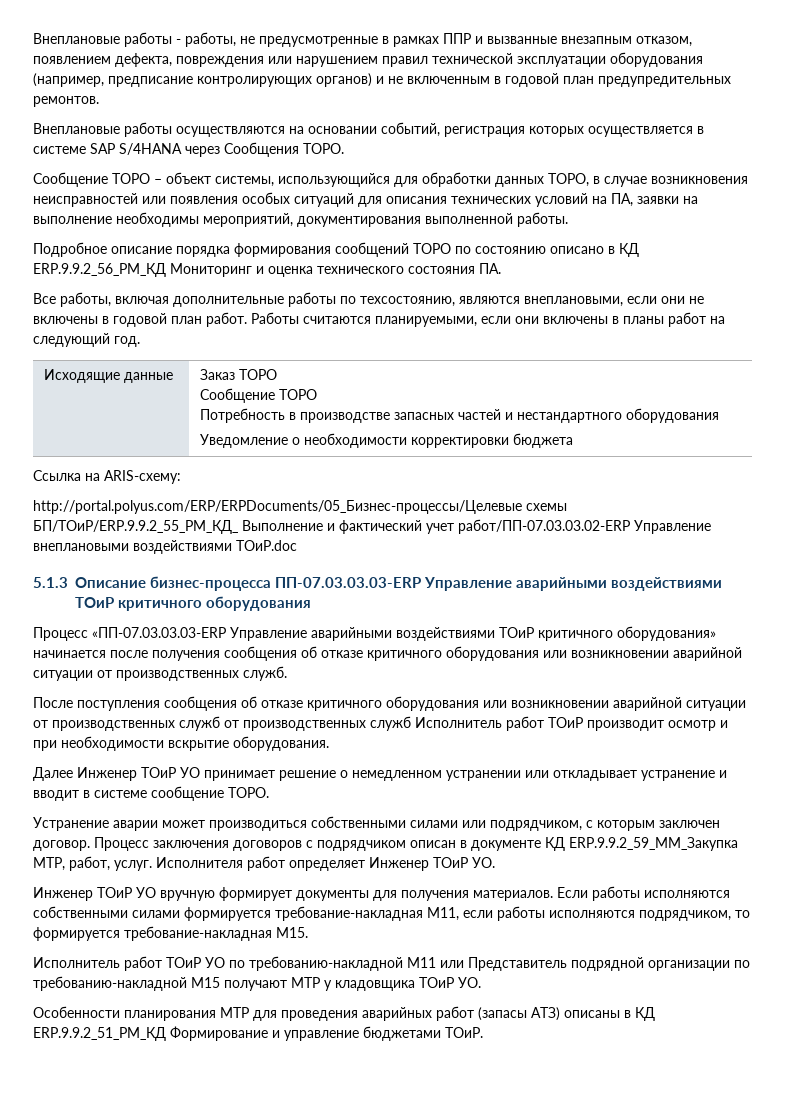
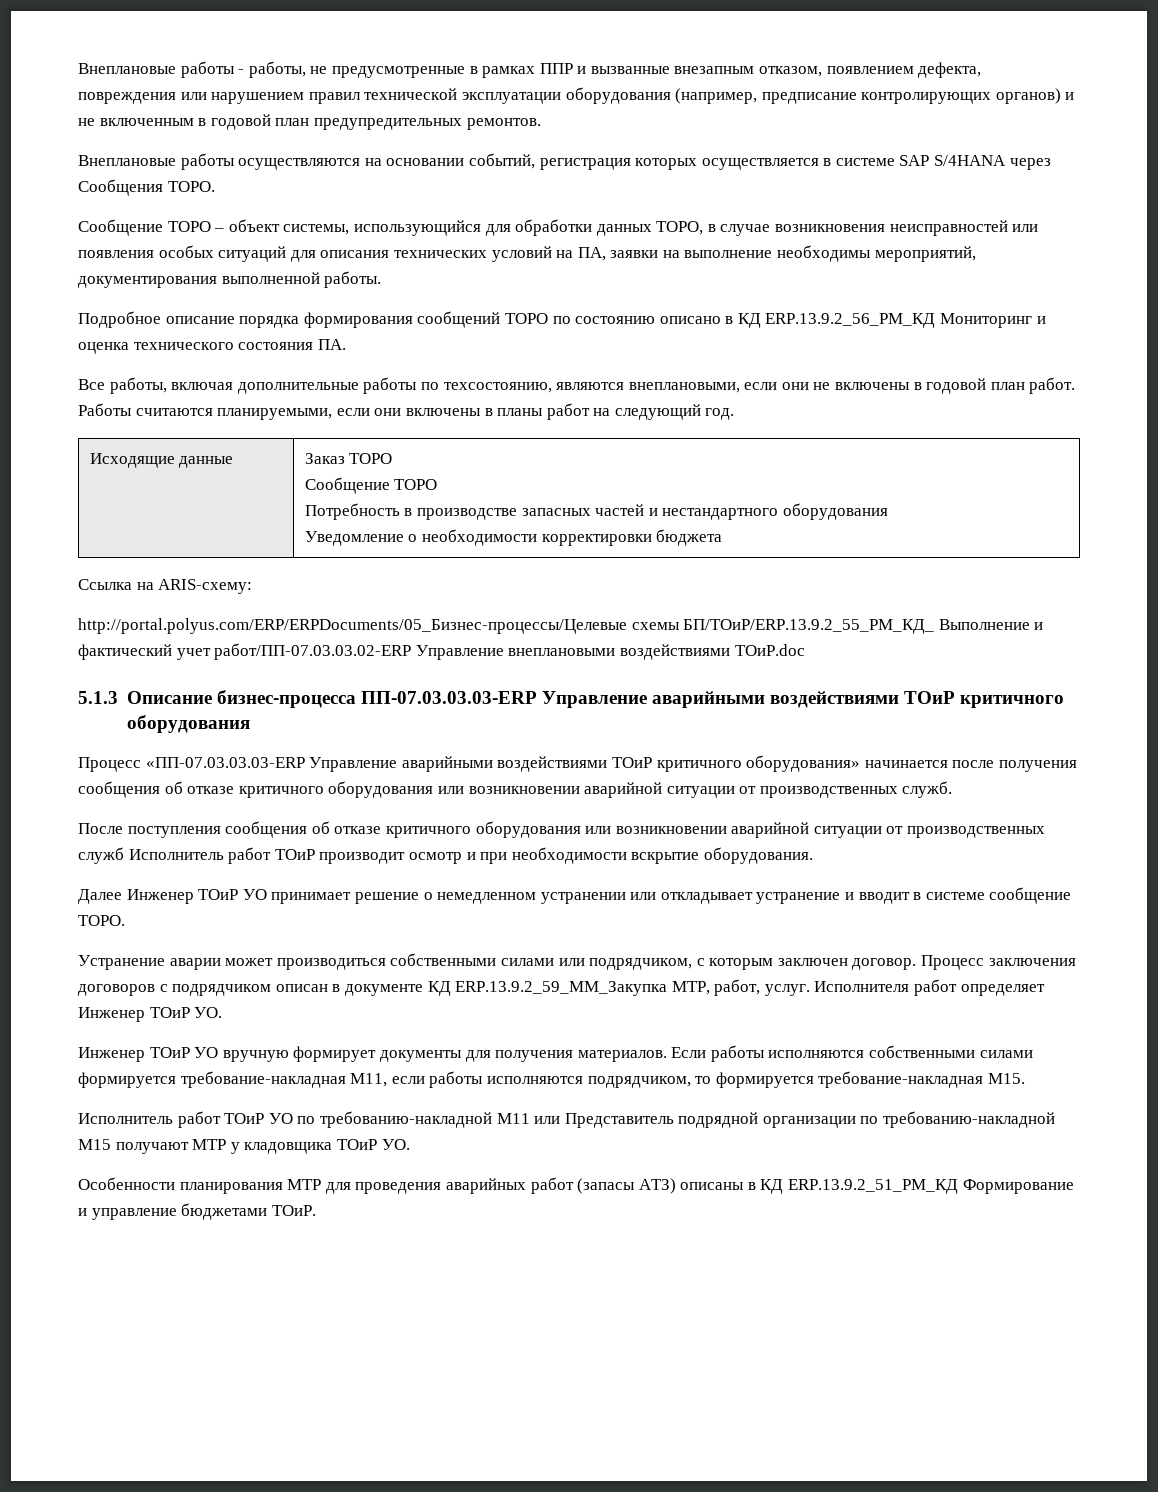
- Подробное описание порядка формирования сообщений ТОРО по состоянию описано в КД ERP.9.9.2_56_PM_КД Мониторинг и оценка технического состояния ПА.
+ Подробное описание порядка формирования сообщений ТОРО по состоянию описано в КД ERP.13.9.2_56_PM_КД Мониторинг и оценка технического состояния ПА.
- http://portal.polyus.com/ERP/ERPDocuments/05_Бизнес-процессы/Целевые схемы БП/ТОиР/ERP.9.9.2_55_PM_КД_ Выполнение и фактический учет работ/ПП-07.03.03.02-ERP Управление внеплановыми воздействиями ТОиР.doc
+ http://portal.polyus.com/ERP/ERPDocuments/05_Бизнес-процессы/Целевые схемы БП/ТОиР/ERP.13.9.2_55_PM_КД_ Выполнение и фактический учет работ/ПП-07.03.03.02-ERP Управление внеплановыми воздействиями ТОиР.doc
- После поступления сообщения об отказе критичного оборудования или возникновении аварийной ситуации от производственных служб от производственных служб Исполнитель работ ТОиР производит осмотр и при необходимости вскрытие оборудования.
+ После поступления сообщения об отказе критичного оборудования или возникновении аварийной ситуации от производственных служб Исполнитель работ ТОиР производит осмотр и при необходимости вскрытие оборудования.
- Процесс заключения договоров с подрядчиком описан в документе КД ERP.9.9.2_59_MM_Закупка МТР, работ, услуг.
+ Процесс заключения договоров с подрядчиком описан в документе КД ERP.13.9.2_59_MM_Закупка МТР, работ, услуг.
- Особенности планирования МТР для проведения аварийных работ (запасы АТЗ) описаны в КД ERP.9.9.2_51_PM_КД Формирование и управление бюджетами ТОиР.
+ Особенности планирования МТР для проведения аварийных работ (запасы АТЗ) описаны в КД ERP.13.9.2_51_PM_КД Формирование и управление бюджетами ТОиР.

